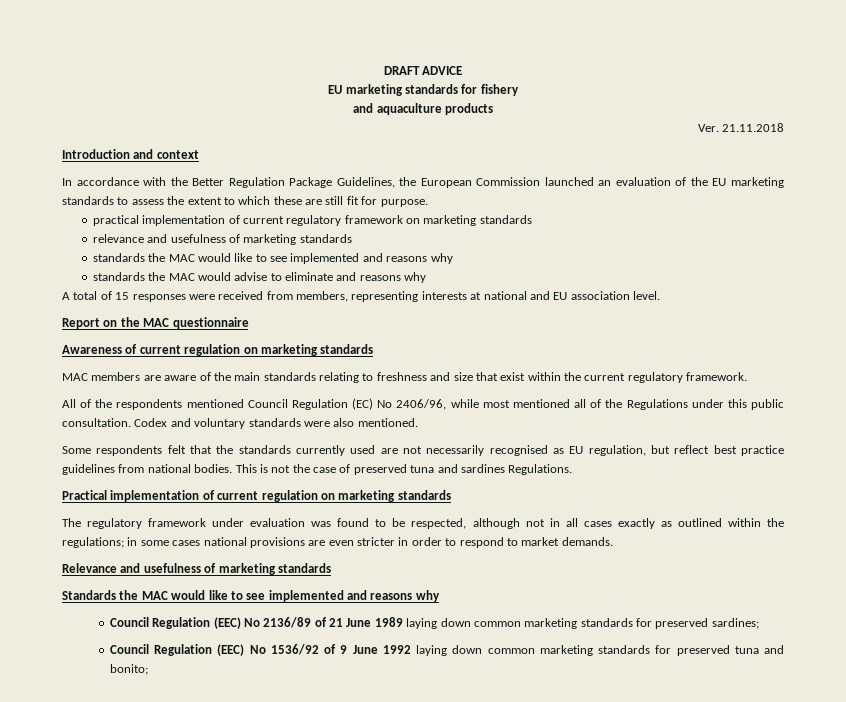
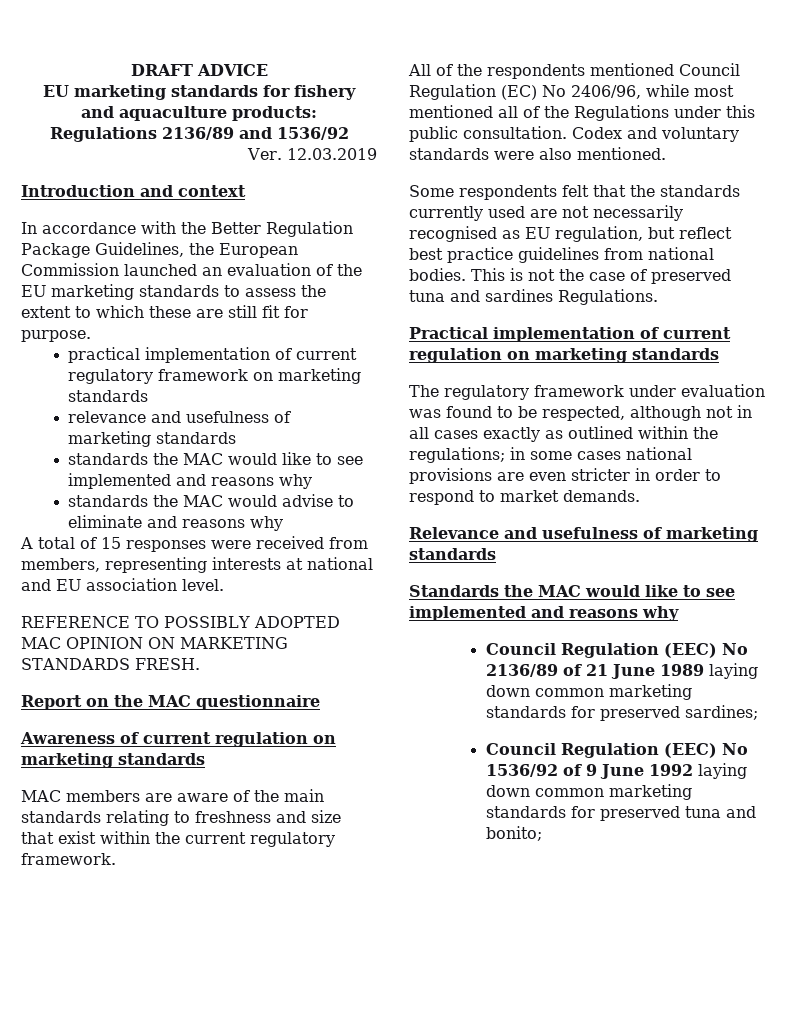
- and aquaculture products
+ and aquaculture products:
+ Regulations 2136/89 and 1536/92
- Ver. 21.11.2018
+ Ver. 12.03.2019
+ REFERENCE TO POSSIBLY ADOPTED MAC OPINION ON MARKETING STANDARDS FRESH.

